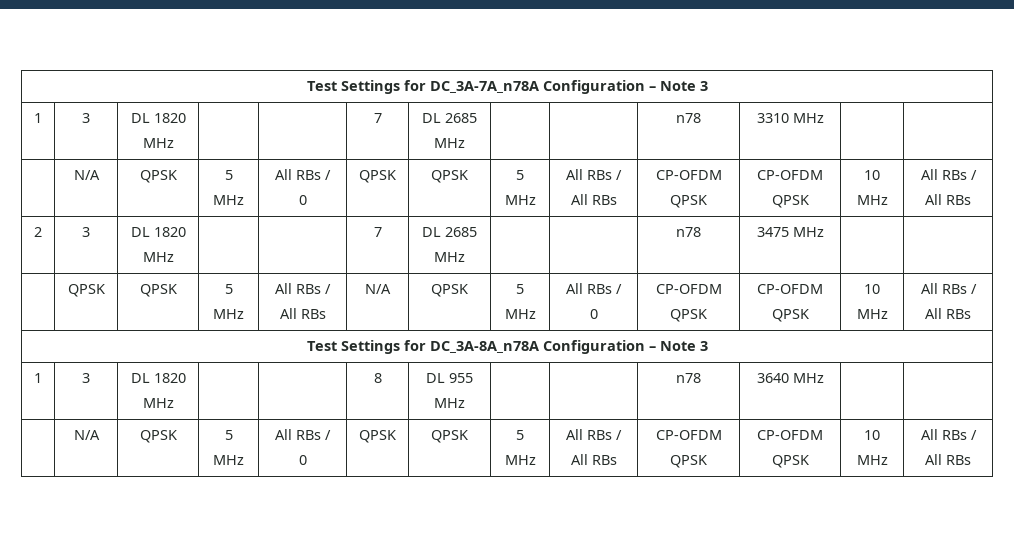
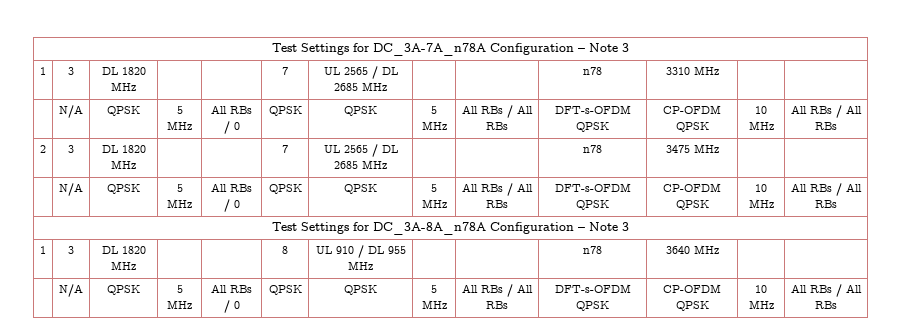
- 1 | 3 | DL 1820 MHz | | | 7 | DL 2685 MHz | | | n78 | 3310 MHz | |
- | N/A | QPSK | 5 MHz | All RBs / 0 | QPSK | QPSK | 5 MHz | All RBs / All RBs | CP-OFDM QPSK | CP-OFDM QPSK | 10 MHz | All RBs / All RBs
+ 1 | 3 | DL 1820 MHz | | | 7 | UL 2565 / DL 2685 MHz | | | n78 | 3310 MHz | |
+ | N/A | QPSK | 5 MHz | All RBs / 0 | QPSK | QPSK | 5 MHz | All RBs / All RBs | DFT-s-OFDM QPSK | CP-OFDM QPSK | 10 MHz | All RBs / All RBs
- 2 | 3 | DL 1820 MHz | | | 7 | DL 2685 MHz | | | n78 | 3475 MHz | |
- | QPSK | QPSK | 5 MHz | All RBs / All RBs | N/A | QPSK | 5 MHz | All RBs / 0 | CP-OFDM QPSK | CP-OFDM QPSK | 10 MHz | All RBs / All RBs
+ 2 | 3 | DL 1820 MHz | | | 7 | UL 2565 / DL 2685 MHz | | | n78 | 3475 MHz | |
+ | N/A | QPSK | 5 MHz | All RBs / 0 | QPSK | QPSK | 5 MHz | All RBs / All RBs | DFT-s-OFDM QPSK | CP-OFDM QPSK | 10 MHz | All RBs / All RBs
- 1 | 3 | DL 1820 MHz | | | 8 | DL 955 MHz | | | n78 | 3640 MHz | |
- | N/A | QPSK | 5 MHz | All RBs / 0 | QPSK | QPSK | 5 MHz | All RBs / All RBs | CP-OFDM QPSK | CP-OFDM QPSK | 10 MHz | All RBs / All RBs
+ 1 | 3 | DL 1820 MHz | | | 8 | UL 910 / DL 955 MHz | | | n78 | 3640 MHz | |
+ | N/A | QPSK | 5 MHz | All RBs / 0 | QPSK | QPSK | 5 MHz | All RBs / All RBs | DFT-s-OFDM QPSK | CP-OFDM QPSK | 10 MHz | All RBs / All RBs

